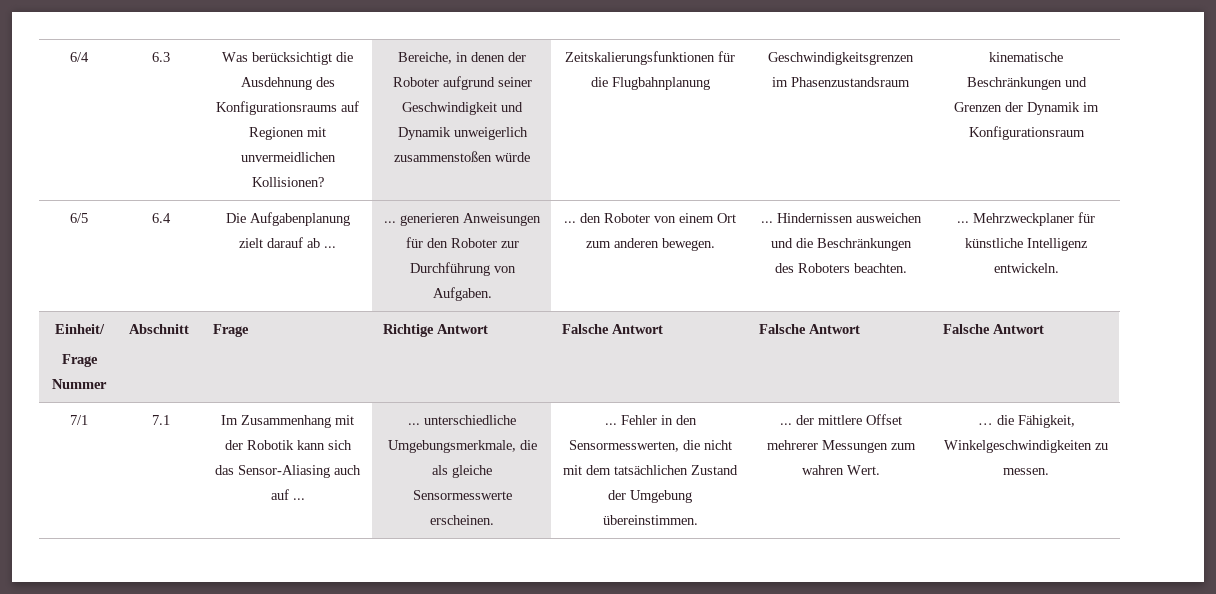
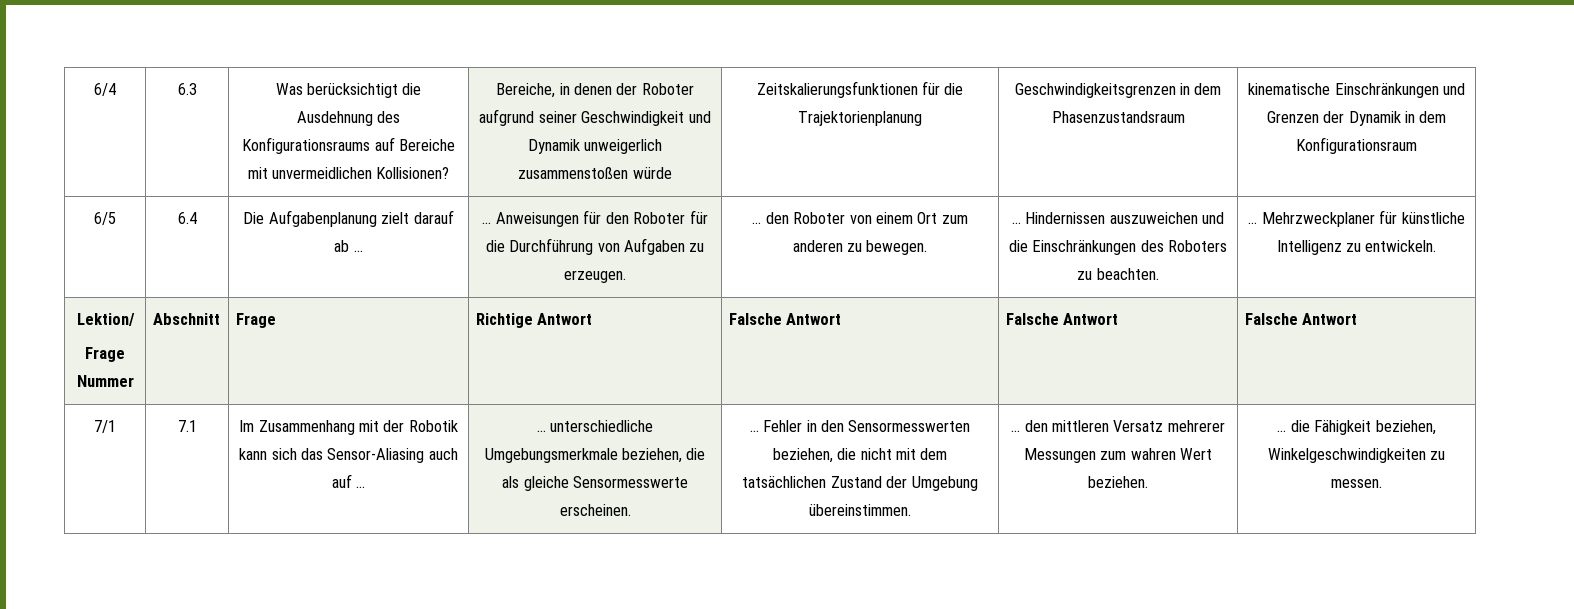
- Was berücksichtigt die Ausdehnung des Konfigurationsraums auf Regionen mit unvermeidlichen Kollisionen?
+ Was berücksichtigt die Ausdehnung des Konfigurationsraums auf Bereiche mit unvermeidlichen Kollisionen?
- Zeitskalierungsfunktionen für die Flugbahnplanung
+ Zeitskalierungsfunktionen für die Trajektorienplanung
- Geschwindigkeitsgrenzen im Phasenzustandsraum
+ Geschwindigkeitsgrenzen in dem Phasenzustandsraum
- kinematische Beschränkungen und Grenzen der Dynamik im Konfigurationsraum
+ kinematische Einschränkungen und Grenzen der Dynamik in dem Konfigurationsraum
- ... generieren Anweisungen für den Roboter zur Durchführung von Aufgaben.
+ ... Anweisungen für den Roboter für die Durchführung von Aufgaben zu erzeugen.
- ... den Roboter von einem Ort zum anderen bewegen.
+ ... den Roboter von einem Ort zum anderen zu bewegen.
- Hindernissen ausweichen und die Beschränkungen des Roboters beachten.
+ Hindernissen auszuweichen und die Einschränkungen des Roboters zu beachten.
- Mehrzweckplaner für künstliche Intelligenz entwickeln.
+ Mehrzweckplaner für künstliche Intelligenz zu entwickeln.
- Einheit/
+ Lektion/
- ... unterschiedliche Umgebungsmerkmale, die als gleiche Sensormesswerte erscheinen.
+ ... unterschiedliche Umgebungsmerkmale beziehen, die als gleiche Sensormesswerte erscheinen.
- Fehler in den Sensormesswerten, die nicht mit dem tatsächlichen Zustand der Umgebung übereinstimmen.
+ Fehler in den Sensormesswerten beziehen, die nicht mit dem tatsächlichen Zustand der Umgebung übereinstimmen.
- ... der mittlere Offset mehrerer Messungen zum wahren Wert.
+ ... den mittleren Versatz mehrerer Messungen zum wahren Wert beziehen.
- … die Fähigkeit, Winkelgeschwindigkeiten zu messen.
+ … die Fähigkeit beziehen, Winkelgeschwindigkeiten zu messen.

